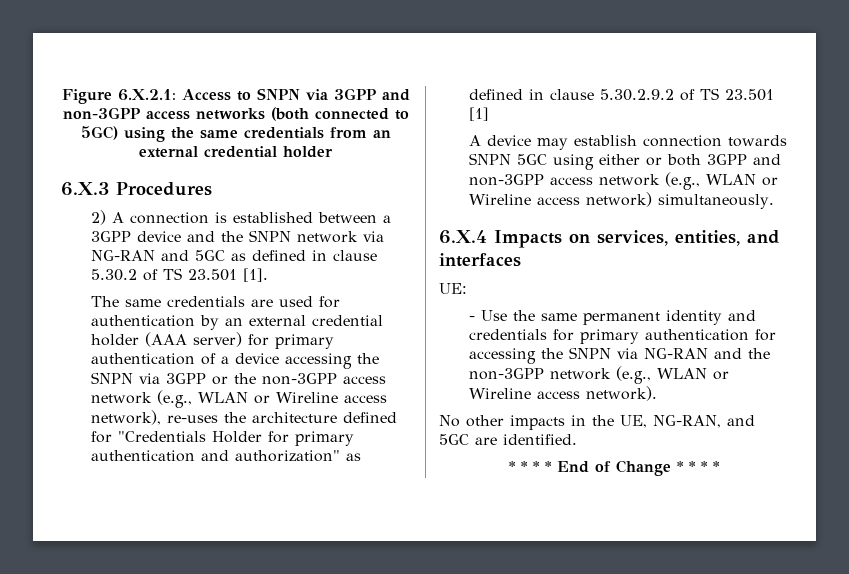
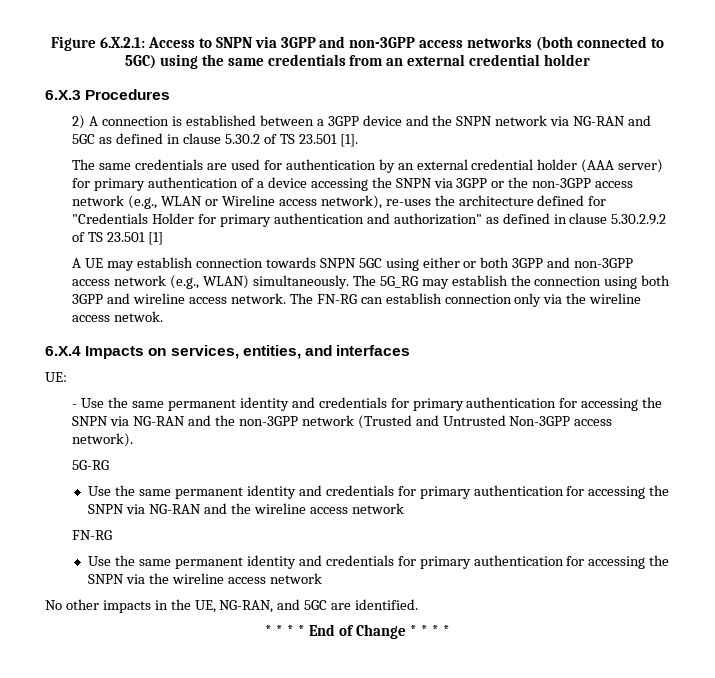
- A device may establish connection towards SNPN 5GC using either or both 3GPP and non-3GPP access network (e.g., WLAN or Wireline access network) simultaneously.
+ A UE may establish connection towards SNPN 5GC using either or both 3GPP and non-3GPP access network (e.g., WLAN) simultaneously. The 5G_RG may establish the connection using both 3GPP and wireline access network. The FN-RG can establish connection only via the wireline access netwok.
- - Use the same permanent identity and credentials for primary authentication for accessing the SNPN via NG-RAN and the non-3GPP network (e.g., WLAN or Wireline access network).
+ - Use the same permanent identity and credentials for primary authentication for accessing the SNPN via NG-RAN and the non-3GPP network (Trusted and Untrusted Non-3GPP access network).
+ 5G-RG
+ Use the same permanent identity and credentials for primary authentication for accessing the SNPN via NG-RAN and the wireline access network
+ FN-RG
+ Use the same permanent identity and credentials for primary authentication for accessing the SNPN via the wireline access network

